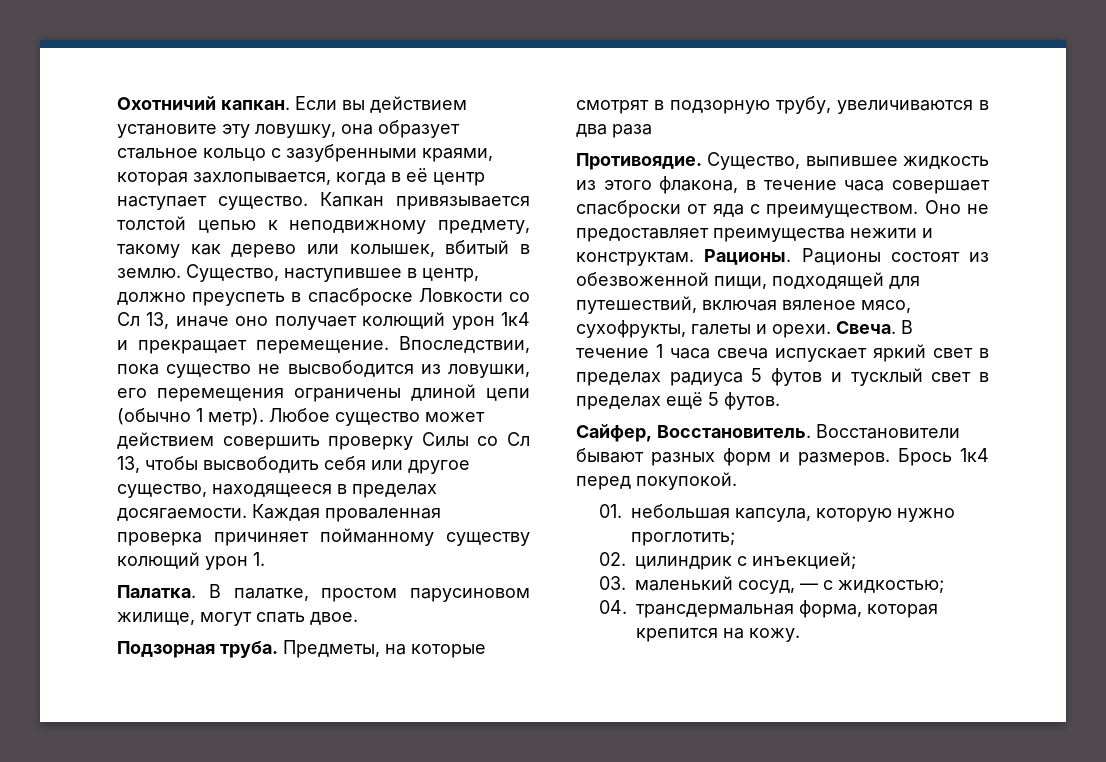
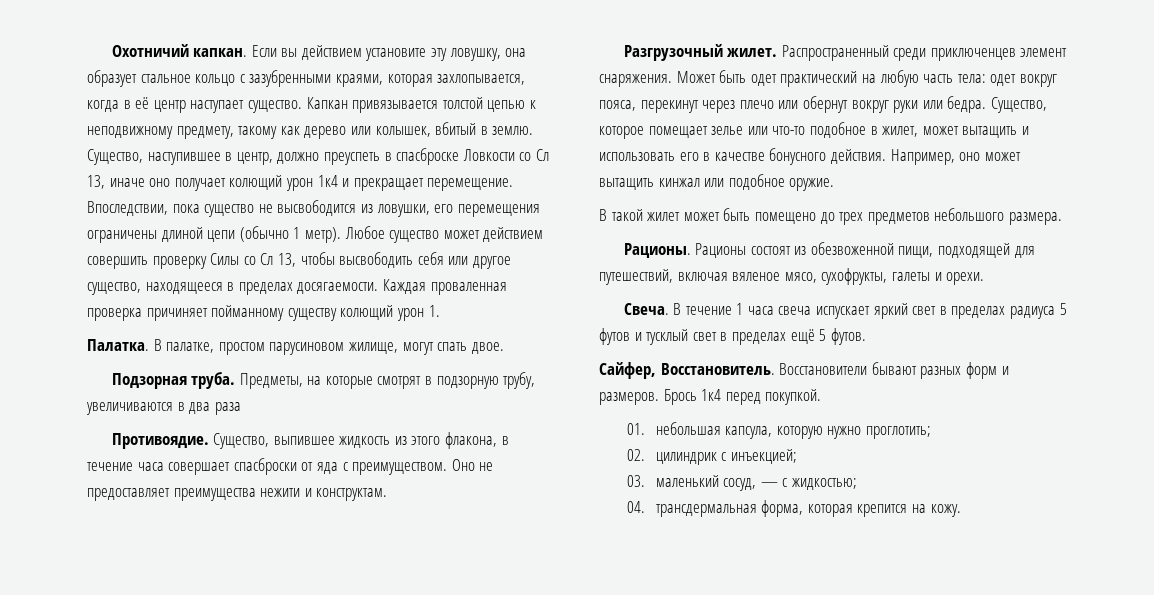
- Оно не предоставляет преимущества нежити и конструктам. Рационы.
+ Оно не предоставляет преимущества нежити и конструктам.
+ Разгрузочный жилет. Распространенный среди приключенцев элемент снаряжения. Может быть одет практический на любую часть тела: одет вокруг пояса, перекинут через плечо или обернут вокруг руки или бедра. Существо, которое помещает зелье или что-то подобное в жилет, может вытащить и использовать его в качестве бонусного действия. Например, оно может вытащить кинжал или подобное оружие.
+ В такой жилет может быть помещено до трех предметов небольшого размера.
+ Рационы.
- Рационы состоят из обезвоженной пищи, подходящей для путешествий, включая вяленое мясо, сухофрукты, галеты и орехи. Свеча.
+ Рационы состоят из обезвоженной пищи, подходящей для путешествий, включая вяленое мясо, сухофрукты, галеты и орехи.
+ Свеча.
- Брось 1к4 перед покупокой.
+ Брось 1к4 перед покупкой.

